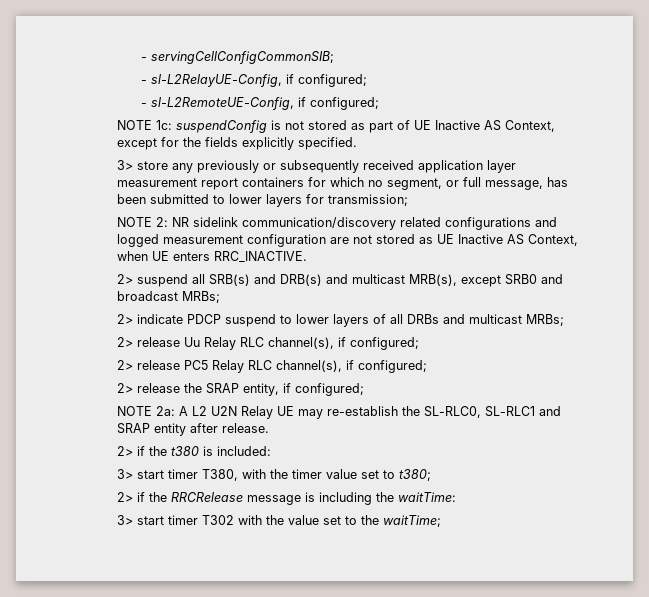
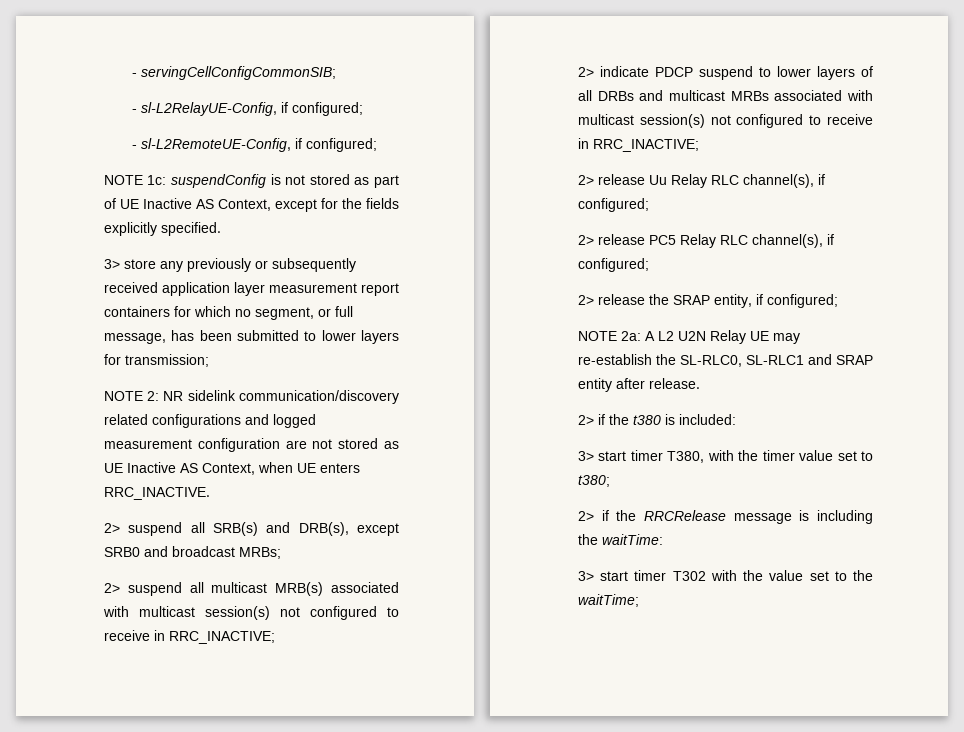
- 2> suspend all SRB(s) and DRB(s) and multicast MRB(s), except SRB0 and broadcast MRBs;
+ 2> suspend all SRB(s) and DRB(s), except SRB0 and broadcast MRBs;
+ 2> suspend all multicast MRB(s) associated with multicast session(s) not configured to receive in RRC_INACTIVE;
- 2> indicate PDCP suspend to lower layers of all DRBs and multicast MRBs;
+ 2> indicate PDCP suspend to lower layers of all DRBs and multicast MRBs associated with multicast session(s) not configured to receive in RRC_INACTIVE;

